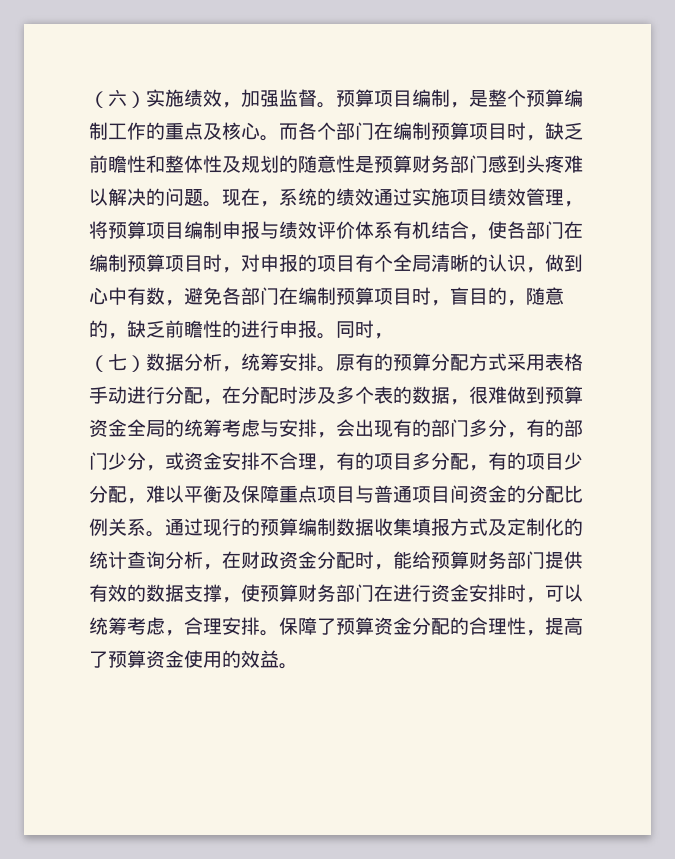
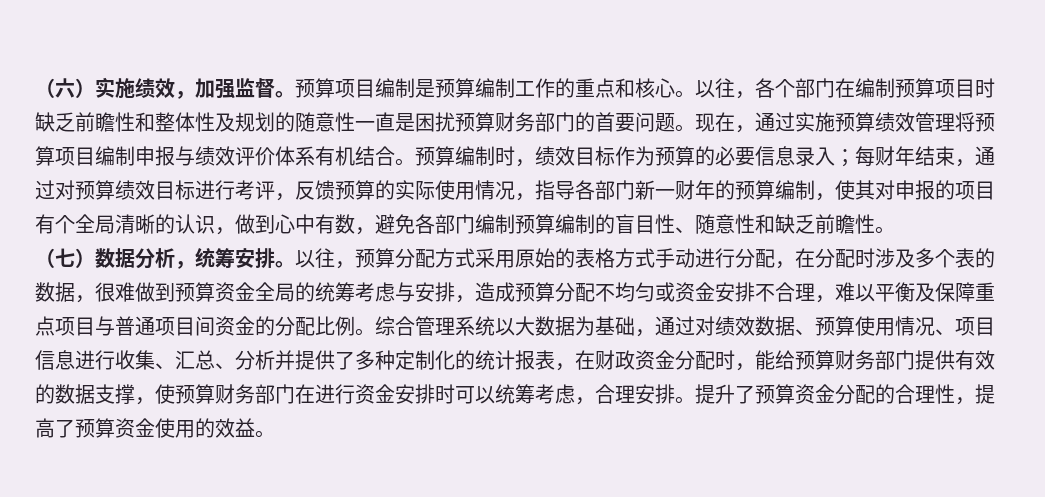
- 预算项目编制，是整个预算编制工作的重点及核心。而各个部门在编制预算项目时，缺乏前瞻性和整体性及规划的随意性是预算财务部门感到头疼难以解决的问题。
+ 预算项目编制是预算编制工作的重点和核心。以往，各个部门在编制预算项目时缺乏前瞻性和整体性及规划的随意性一直是困扰预算财务部门的首要问题。
- 现在，系统的绩效通过实施项目绩效管理，将预算项目编制申报与绩效评价体系有机结合，使各部门在编制预算项目时，对申报的项目有个全局清晰的认识，做到心中有数，避免各部门在编制预算项目时，盲目的，随意的，缺乏前瞻性的进行申报。同时，
+ 现在，通过实施预算绩效管理将预算项目编制申报与绩效评价体系有机结合。预算编制时，绩效目标作为预算的必要信息录入；每财年结束，通过对预算绩效目标进行考评，反馈预算的实际使用情况，指导各部门新一财年的预算编制，使其对申报的项目有个全局清晰的认识，做到心中有数，避免各部门编制预算编制的盲目性、随意性和缺乏前瞻性。
- 原有的预算分配方式采用表格手动进行分配，在分配时涉及多个表的数据，很难做到预算资金全局的统筹考虑与安排，会出现有的部门多分，有的部门少分，或资金安排不合理，有的项目多分配，有的项目少分配，难以平衡及保障重点项目与普通项目间资金的分配比例关系。通过现行的预算编制数据收集填报方式及定制化的统计查询分析，在财政资金分配时，能给预算财务部门提供有效的数据支撑，使预算财务部门在进行资金安排时，可以统筹考虑，合理安排。
+ 以往，预算分配方式采用原始的表格方式手动进行分配，在分配时涉及多个表的数据，很难做到预算资金全局的统筹考虑与安排，造成预算分配不均匀或资金安排不合理，难以平衡及保障重点项目与普通项目间资金的分配比例。综合管理系统以大数据为基础，通过对绩效数据、预算使用情况、项目信息进行收集、汇总、分析并提供了多种定制化的统计报表，在财政资金分配时，能给预算财务部门提供有效的数据支撑，使预算财务部门在进行资金安排时可以统筹考虑，合理安排。
- 保障了预算资金分配的合理性，提高了预算资金使用的效益。
+ 提升了预算资金分配的合理性，提高了预算资金使用的效益。

